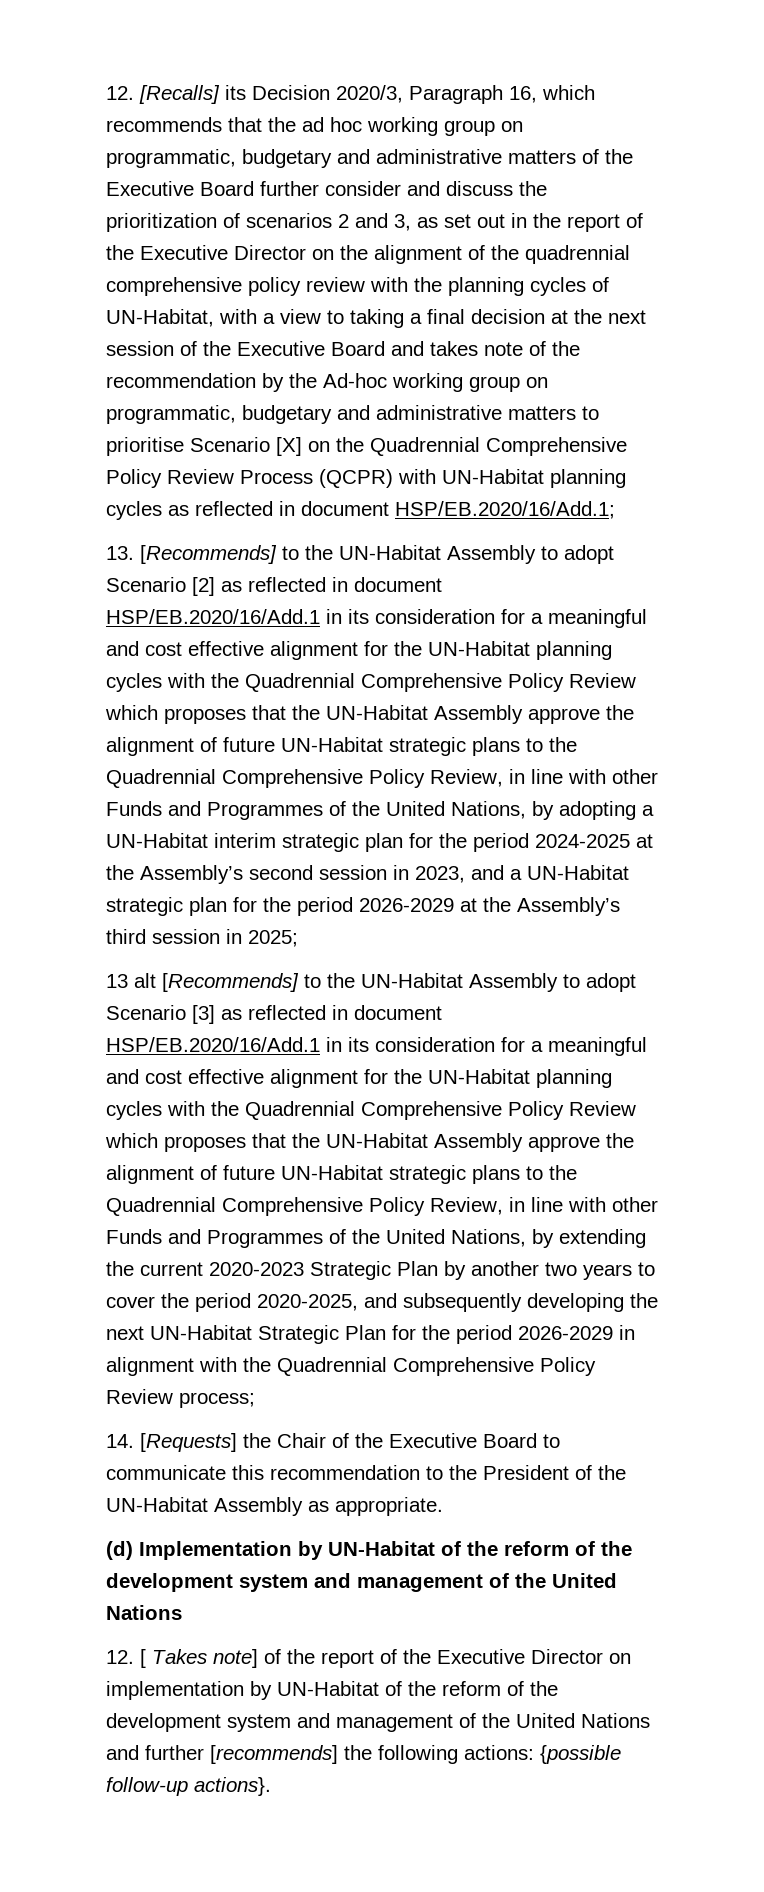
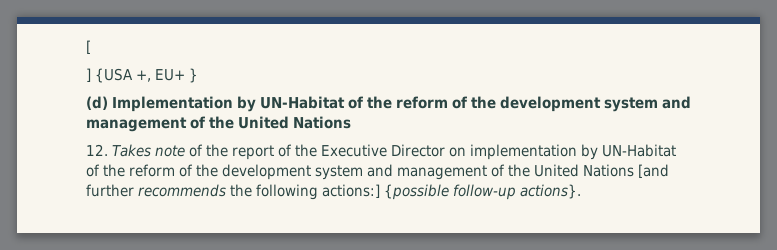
- 12. [Recalls] its Decision 2020/3, Paragraph 16, which recommends that the ad hoc working group on programmatic, budgetary and administrative matters of the Executive Board further consider and discuss the prioritization of scenarios 2 and 3, as set out in the report of the Executive Director on the alignment of the quadrennial comprehensive policy review with the planning cycles of UN-Habitat, with a view to taking a final decision at the next session of the Executive Board and takes note of the recommendation by the Ad-hoc working group on programmatic, budgetary and administrative matters to prioritise Scenario [X] on the Quadrennial Comprehensive Policy Review Process (QCPR) with UN-Habitat planning cycles as reflected in document HSP/EB.2020/16/Add.1;
- 13. [Recommends] to the UN-Habitat Assembly to adopt Scenario [2] as reflected in document HSP/EB.2020/16/Add.1 in its consideration for a meaningful and cost effective alignment for the UN-Habitat planning cycles with the Quadrennial Comprehensive Policy Review which proposes that the UN-Habitat Assembly approve the alignment of future UN-Habitat strategic plans to the Quadrennial Comprehensive Policy Review, in line with other Funds and Programmes of the United Nations, by adopting a UN-Habitat interim strategic plan for the period 2024-2025 at the Assembly’s second session in 2023, and a UN-Habitat strategic plan for the period 2026-2029 at the Assembly’s third session in 2025;
- 13 alt [Recommends] to the UN-Habitat Assembly to adopt Scenario [3] as reflected in document HSP/EB.2020/16/Add.1 in its consideration for a meaningful and cost effective alignment for the UN-Habitat planning cycles with the Quadrennial Comprehensive Policy Review which proposes that the UN-Habitat Assembly approve the alignment of future UN-Habitat strategic plans to the Quadrennial Comprehensive Policy Review, in line with other Funds and Programmes of the United Nations, by extending the current 2020-2023 Strategic Plan by another two years to cover the period 2020-2025, and subsequently developing the next UN-Habitat Strategic Plan for the period 2026-2029 in alignment with the Quadrennial Comprehensive Policy Review process;
- 14. [Requests] the Chair of the Executive Board to communicate this recommendation to the President of the UN-Habitat Assembly as appropriate.
+ [
+ ] {USA +, EU+ }
- 12. [ Takes note] of the report of the Executive Director on implementation by UN-Habitat of the reform of the development system and management of the United Nations and further [recommends] the following actions: {possible follow-up actions}.
+ 12. Takes note of the report of the Executive Director on implementation by UN-Habitat of the reform of the development system and management of the United Nations [and further recommends the following actions:] {possible follow-up actions}.

